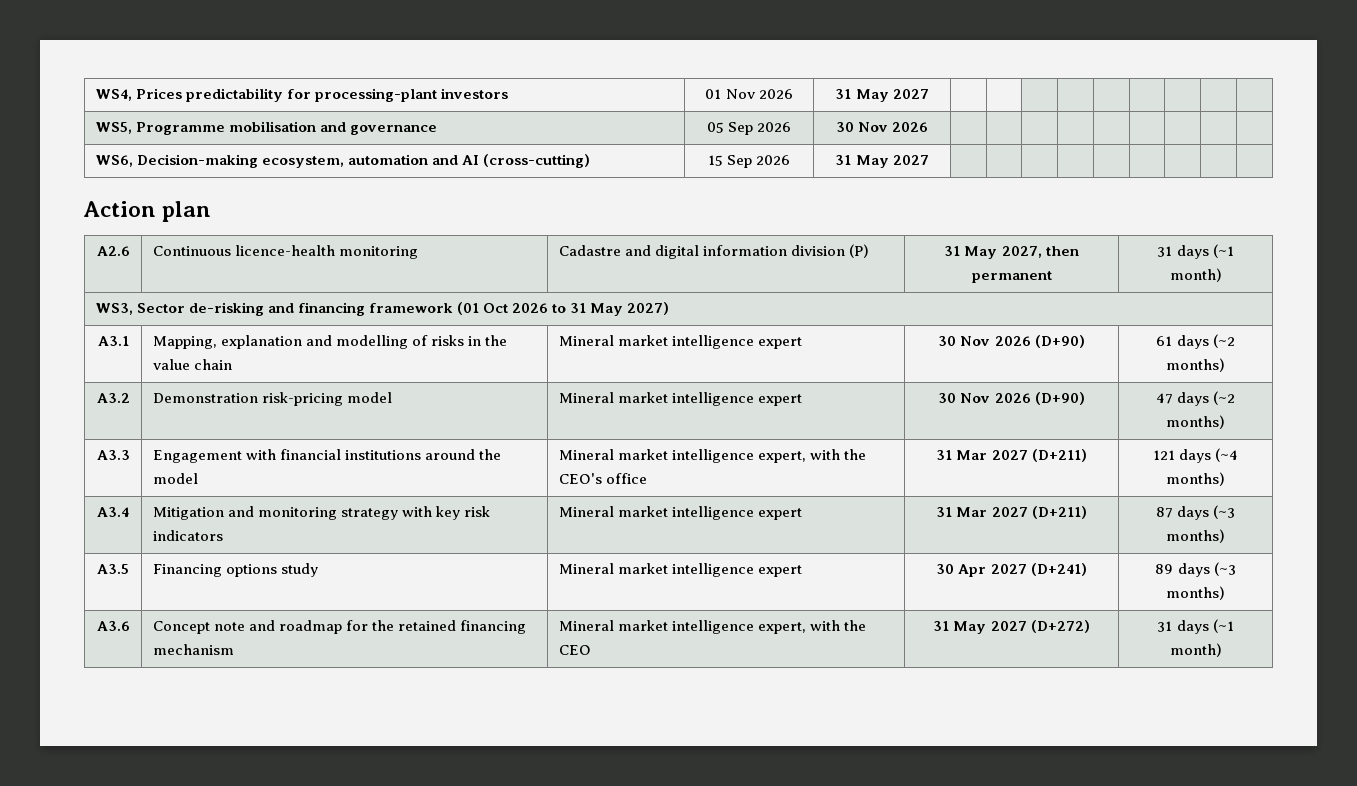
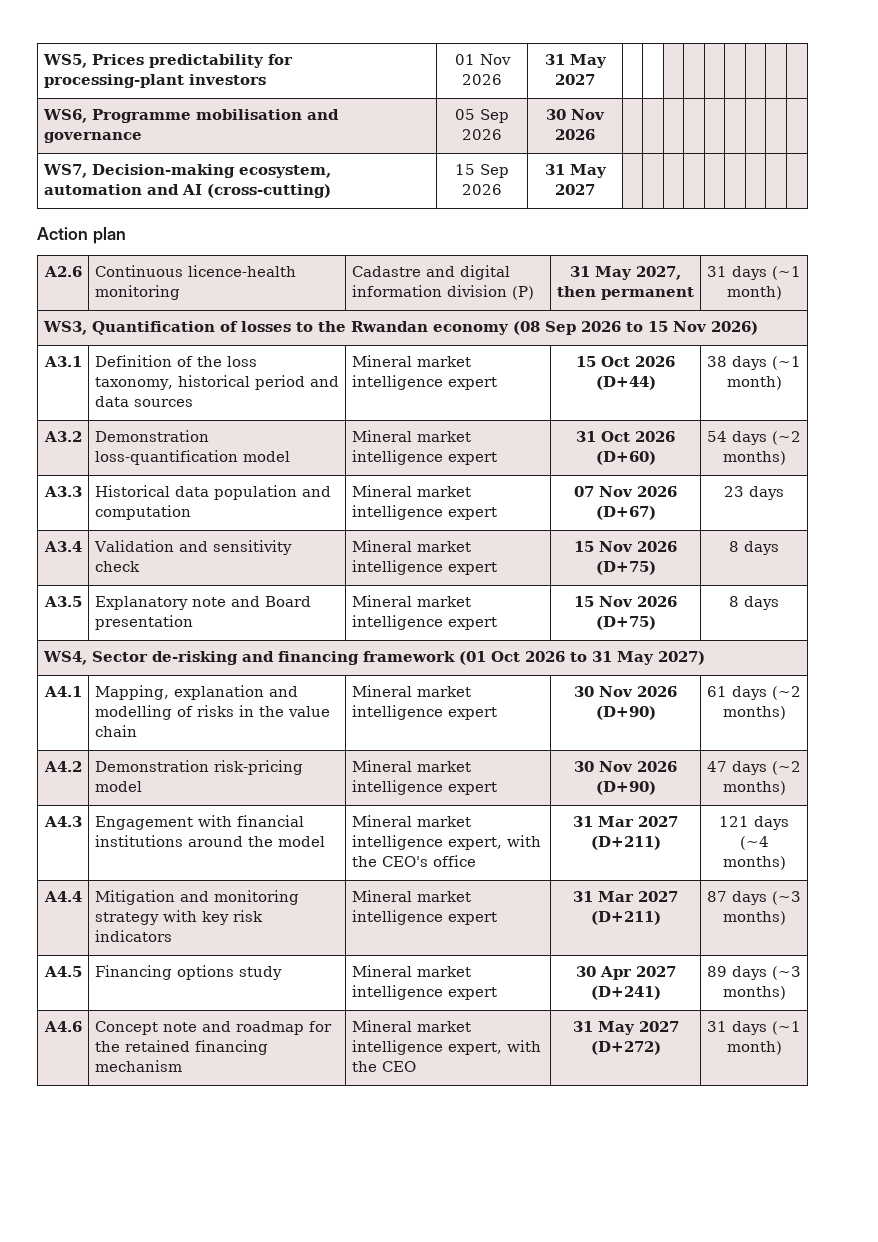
- WS4, Prices predictability for processing-plant investors | 01 Nov 2026 | 31 May 2027 | | | | | | | | |
+ WS5, Prices predictability for processing-plant investors | 01 Nov 2026 | 31 May 2027 | | | | | | | | |
- WS5, Programme mobilisation and governance | 05 Sep 2026 | 30 Nov 2026 | | | | | | | | |
+ WS6, Programme mobilisation and governance | 05 Sep 2026 | 30 Nov 2026 | | | | | | | | |
- WS6, Decision-making ecosystem, automation and AI (cross-cutting) | 15 Sep 2026 | 31 May 2027 | | | | | | | | |
+ WS7, Decision-making ecosystem, automation and AI (cross-cutting) | 15 Sep 2026 | 31 May 2027 | | | | | | | | |
- WS3, Sector de-risking and financing framework (01 Oct 2026 to 31 May 2027)
+ WS3, Quantification of losses to the Rwandan economy (08 Sep 2026 to 15 Nov 2026)
+ A3.1 | Definition of the loss taxonomy, historical period and data sources | Mineral market intelligence expert | 15 Oct 2026 (D+44) | 38 days (~1 month)
+ A3.2 | Demonstration loss-quantification model | Mineral market intelligence expert | 31 Oct 2026 (D+60) | 54 days (~2 months)
+ A3.3 | Historical data population and computation | Mineral market intelligence expert | 07 Nov 2026 (D+67) | 23 days
+ A3.4 | Validation and sensitivity check | Mineral market intelligence expert | 15 Nov 2026 (D+75) | 8 days
+ A3.5 | Explanatory note and Board presentation | Mineral market intelligence expert | 15 Nov 2026 (D+75) | 8 days
+ WS4, Sector de-risking and financing framework (01 Oct 2026 to 31 May 2027)
- A3.1 | Mapping, explanation and modelling of risks in the value chain | Mineral market intelligence expert | 30 Nov 2026 (D+90) | 61 days (~2 months)
+ A4.1 | Mapping, explanation and modelling of risks in the value chain | Mineral market intelligence expert | 30 Nov 2026 (D+90) | 61 days (~2 months)
- A3.2 | Demonstration risk-pricing model | Mineral market intelligence expert | 30 Nov 2026 (D+90) | 47 days (~2 months)
+ A4.2 | Demonstration risk-pricing model | Mineral market intelligence expert | 30 Nov 2026 (D+90) | 47 days (~2 months)
- A3.3 | Engagement with financial institutions around the model | Mineral market intelligence expert, with the CEO's office | 31 Mar 2027 (D+211) | 121 days (~4 months)
+ A4.3 | Engagement with financial institutions around the model | Mineral market intelligence expert, with the CEO's office | 31 Mar 2027 (D+211) | 121 days (~4 months)
- A3.4 | Mitigation and monitoring strategy with key risk indicators | Mineral market intelligence expert | 31 Mar 2027 (D+211) | 87 days (~3 months)
+ A4.4 | Mitigation and monitoring strategy with key risk indicators | Mineral market intelligence expert | 31 Mar 2027 (D+211) | 87 days (~3 months)
- A3.5 | Financing options study | Mineral market intelligence expert | 30 Apr 2027 (D+241) | 89 days (~3 months)
+ A4.5 | Financing options study | Mineral market intelligence expert | 30 Apr 2027 (D+241) | 89 days (~3 months)
- A3.6 | Concept note and roadmap for the retained financing mechanism | Mineral market intelligence expert, with the CEO | 31 May 2027 (D+272) | 31 days (~1 month)
+ A4.6 | Concept note and roadmap for the retained financing mechanism | Mineral market intelligence expert, with the CEO | 31 May 2027 (D+272) | 31 days (~1 month)

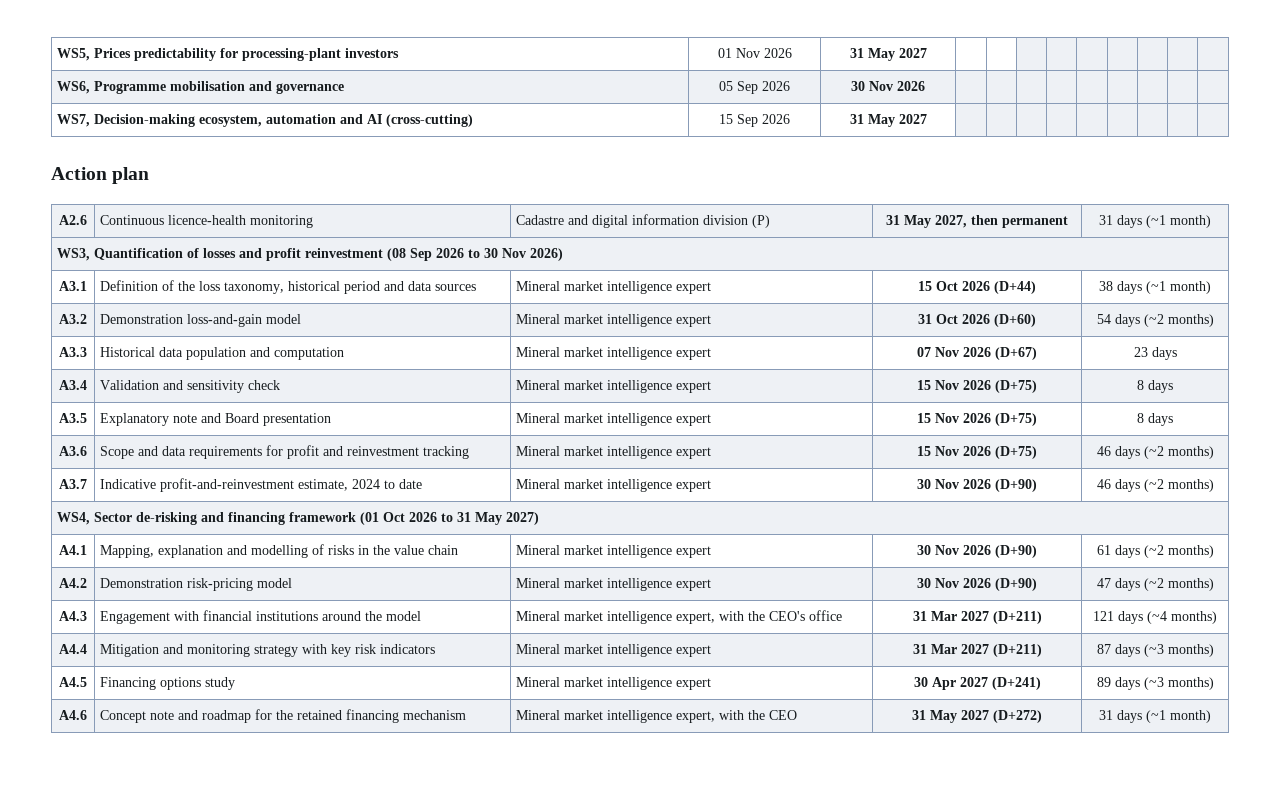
- WS3, Quantification of losses to the Rwandan economy (08 Sep 2026 to 15 Nov 2026)
+ WS3, Quantification of losses and profit reinvestment (08 Sep 2026 to 30 Nov 2026)
- A3.2 | Demonstration loss-quantification model | Mineral market intelligence expert | 31 Oct 2026 (D+60) | 54 days (~2 months)
+ A3.2 | Demonstration loss-and-gain model | Mineral market intelligence expert | 31 Oct 2026 (D+60) | 54 days (~2 months)
+ A3.6 | Scope and data requirements for profit and reinvestment tracking | Mineral market intelligence expert | 15 Nov 2026 (D+75) | 46 days (~2 months)
+ A3.7 | Indicative profit-and-reinvestment estimate, 2024 to date | Mineral market intelligence expert | 30 Nov 2026 (D+90) | 46 days (~2 months)

